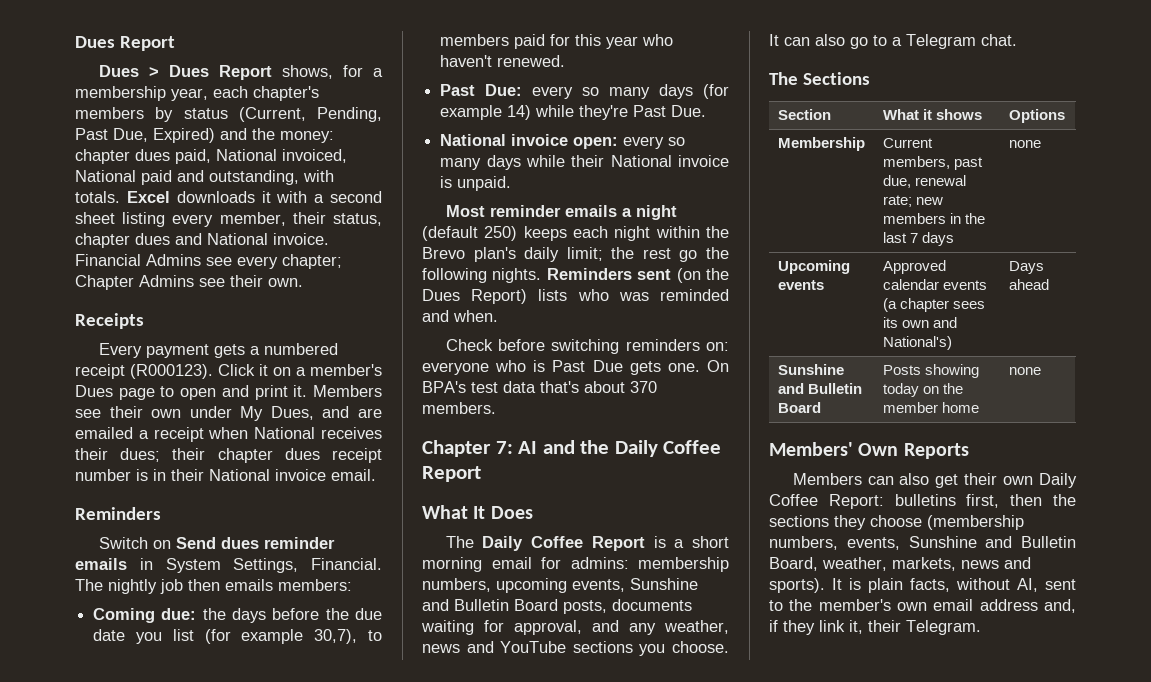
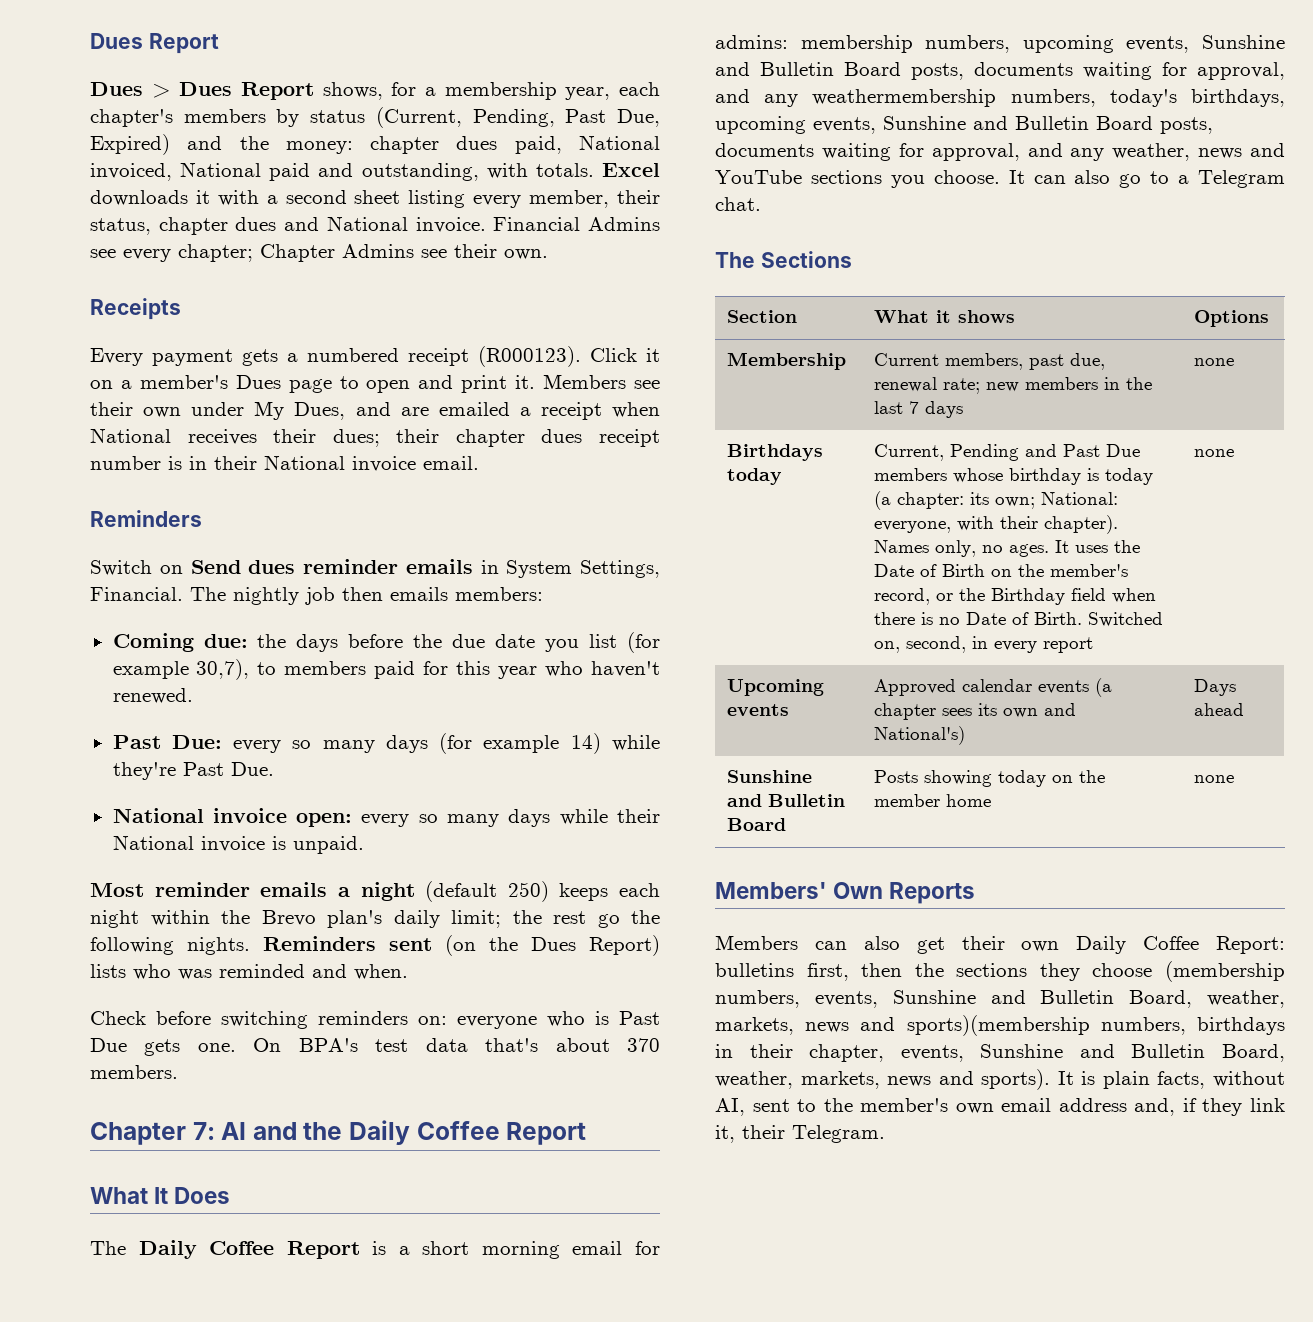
- The Daily Coffee Report is a short morning email for admins: membership numbers, upcoming events, Sunshine and Bulletin Board posts, documents waiting for approval, and any weather, news and YouTube sections you choose.
+ The Daily Coffee Report is a short morning email for admins: membership numbers, upcoming events, Sunshine and Bulletin Board posts, documents waiting for approval, and any weathermembership numbers, today's birthdays, upcoming events, Sunshine and Bulletin Board posts, documents waiting for approval, and any weather, news and YouTube sections you choose.
+ Birthdays today | Current, Pending and Past Due members whose birthday is today (a chapter: its own; National: everyone, with their chapter). Names only, no ages. It uses the Date of Birth on the member's record, or the Birthday field when there is no Date of Birth. Switched on, second, in every report | none
- Members can also get their own Daily Coffee Report: bulletins first, then the sections they choose (membership numbers, events, Sunshine and Bulletin Board, weather, markets, news and sports).
+ Members can also get their own Daily Coffee Report: bulletins first, then the sections they choose (membership numbers, events, Sunshine and Bulletin Board, weather, markets, news and sports)(membership numbers, birthdays in their chapter, events, Sunshine and Bulletin Board, weather, markets, news and sports).

